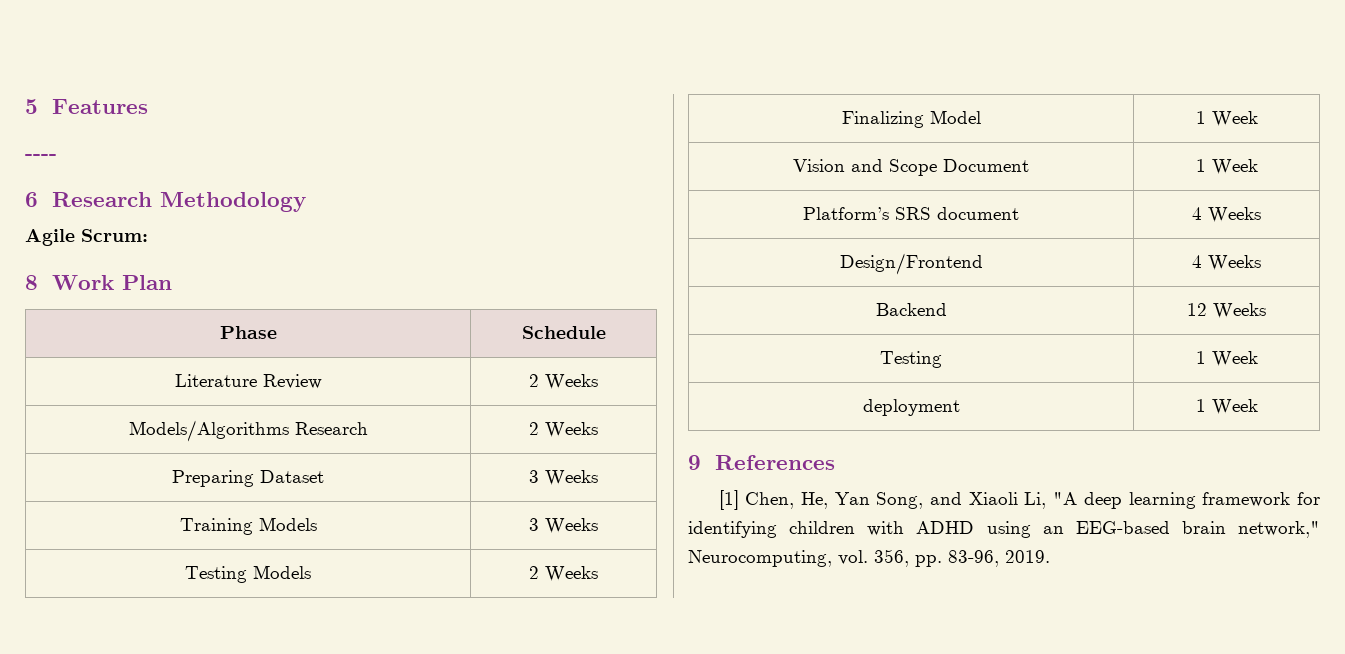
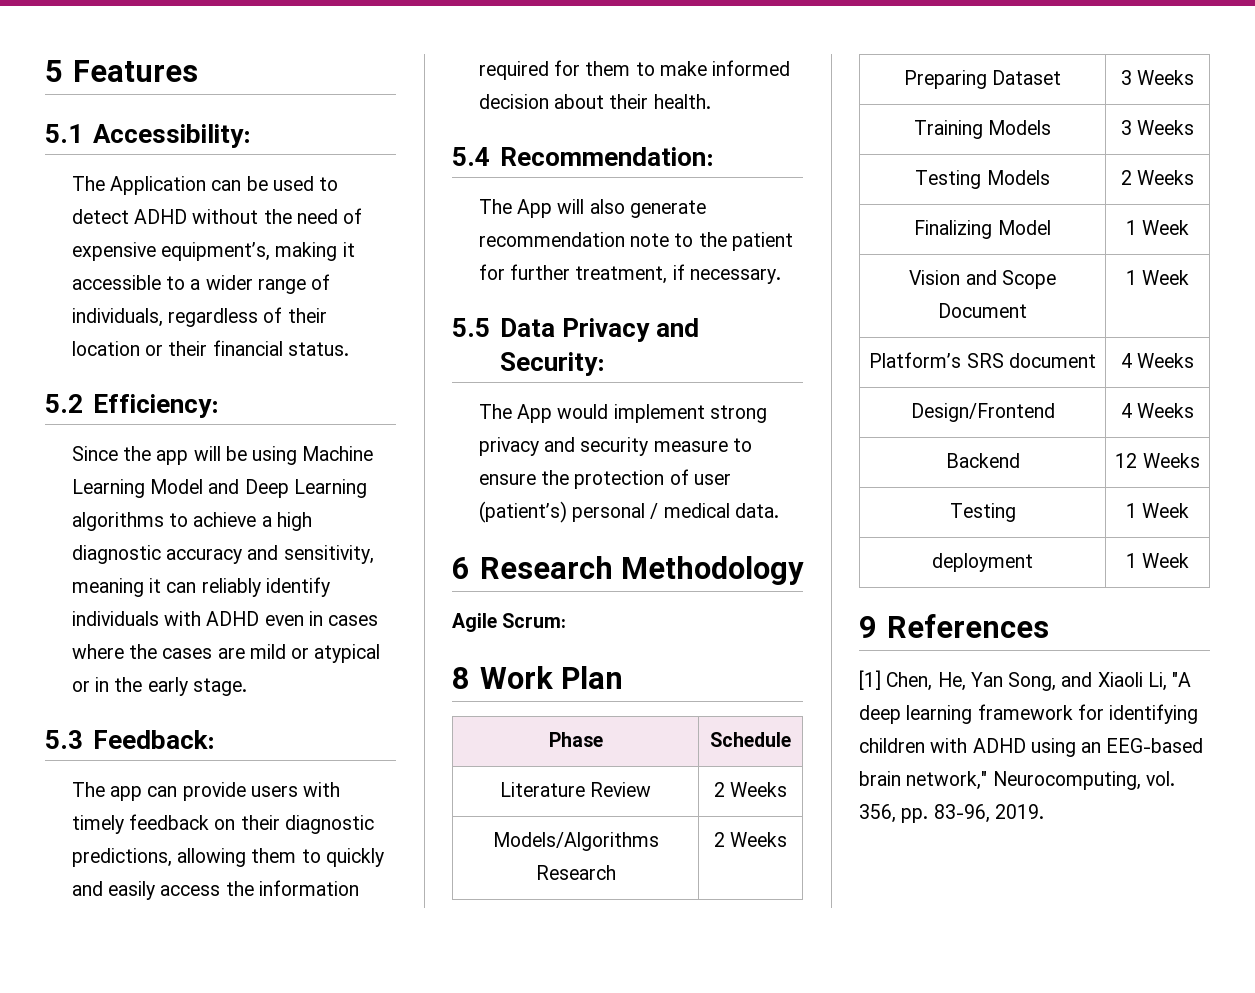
- ----
+ 5.1 Accessibility:
+ The Application can be used to detect ADHD without the need of expensive equipment’s, making it accessible to a wider range of individuals, regardless of their location or their financial status.
+ 5.2 Efficiency:
+ Since the app will be using Machine Learning Model and Deep Learning algorithms to achieve a high diagnostic accuracy and sensitivity, meaning it can reliably identify individuals with ADHD even in cases where the cases are mild or atypical or in the early stage.
+ 5.3 Feedback:
+ The app can provide users with timely feedback on their diagnostic predictions, allowing them to quickly and easily access the information required for them to make informed decision about their health.
+ 5.4 Recommendation:
+ The App will also generate recommendation note to the patient for further treatment, if necessary.
+ 5.5 Data Privacy and Security:
+ The App would implement strong privacy and security measure to ensure the protection of user (patient’s) personal / medical data.

